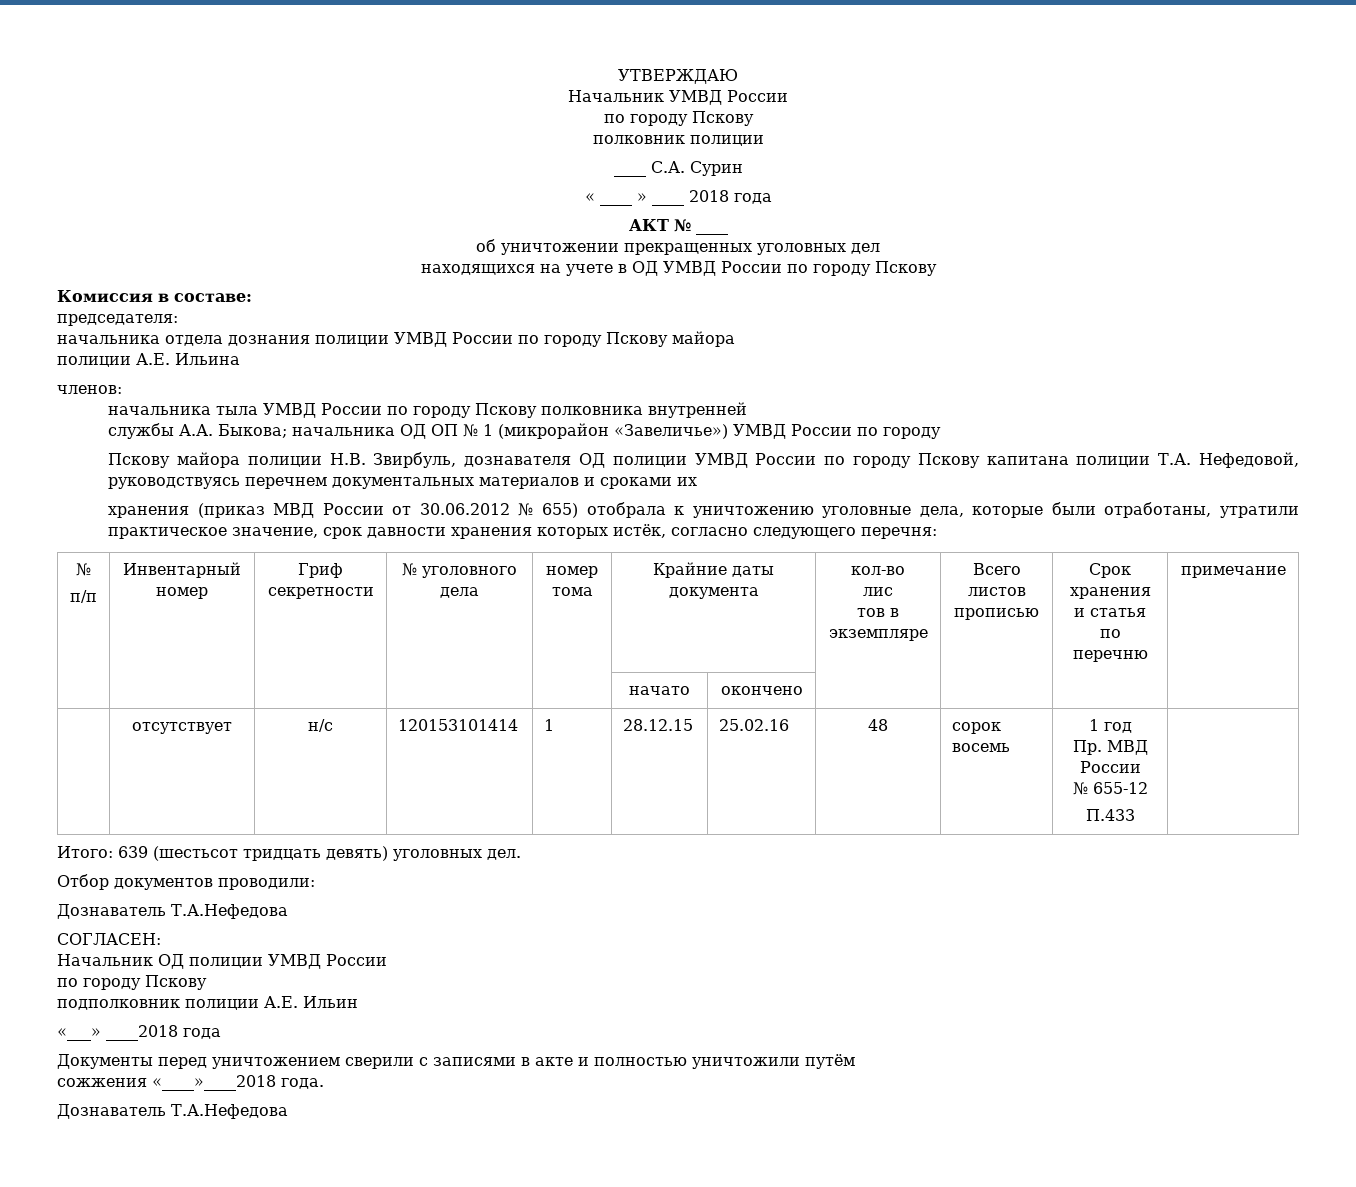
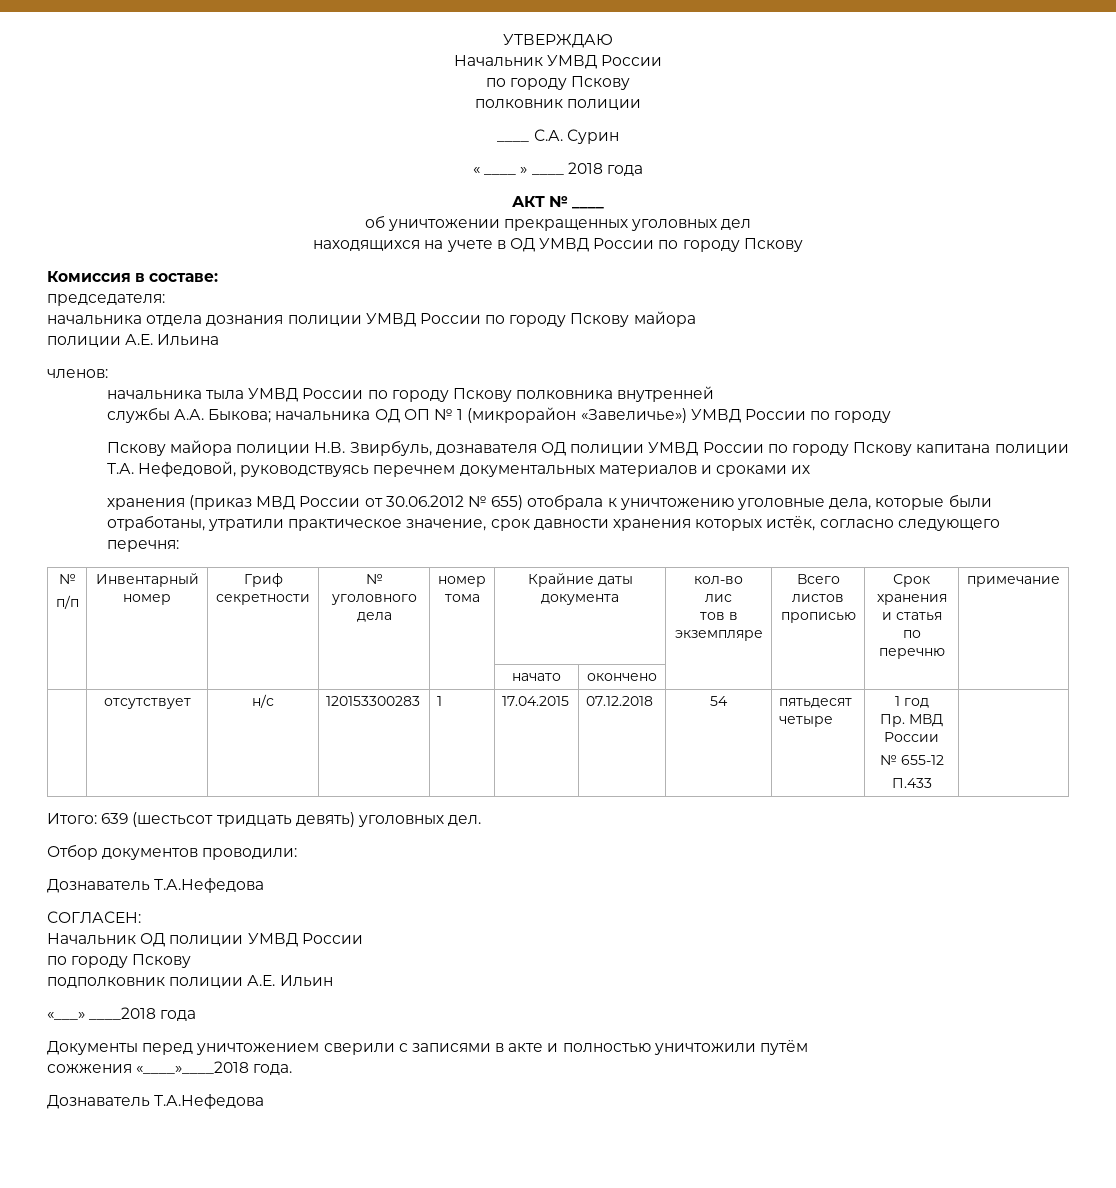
- | отсутствует | н/с | 120153101414 | 1 | 28.12.15 | 25.02.16 | 48 | сорок восемь | 1 год
+ | отсутствует | н/с | 120153300283 | 1 | 17.04.2015 | 07.12.2018 | 54 | пятьдесят четыре | 1 год

